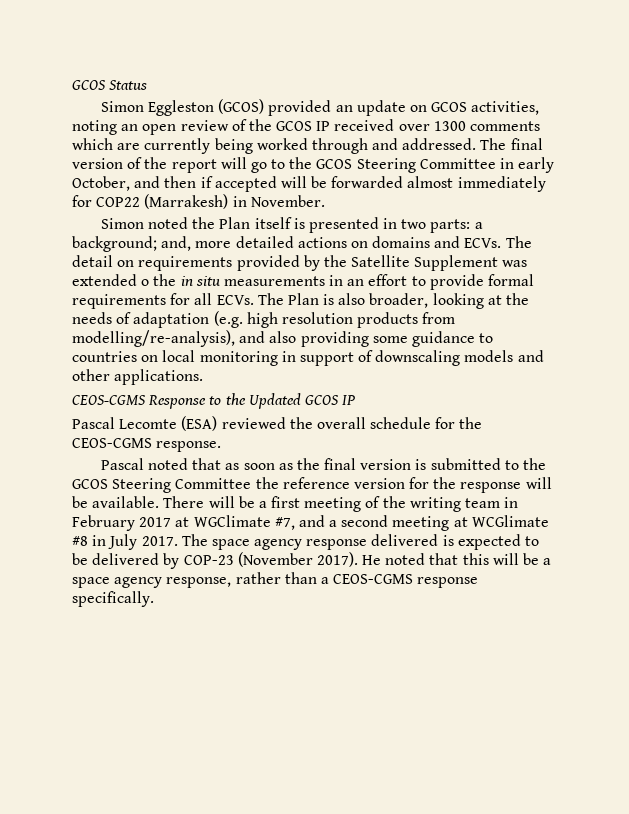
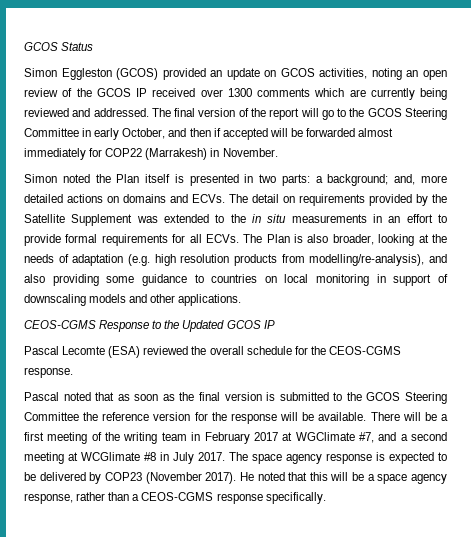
- Simon Eggleston (GCOS) provided an update on GCOS activities, noting an open review of the GCOS IP received over 1300 comments which are currently being worked through and addressed.
+ Simon Eggleston (GCOS) provided an update on GCOS activities, noting an open review of the GCOS IP received over 1300 comments which are currently being reviewed and addressed.
- The detail on requirements provided by the Satellite Supplement was extended o the in situ measurements in an effort to provide formal requirements for all ECVs.
+ The detail on requirements provided by the Satellite Supplement was extended to the in situ measurements in an effort to provide formal requirements for all ECVs.
- The space agency response delivered is expected to be delivered by COP-23 (November 2017).
+ The space agency response is expected to be delivered by COP23 (November 2017).

